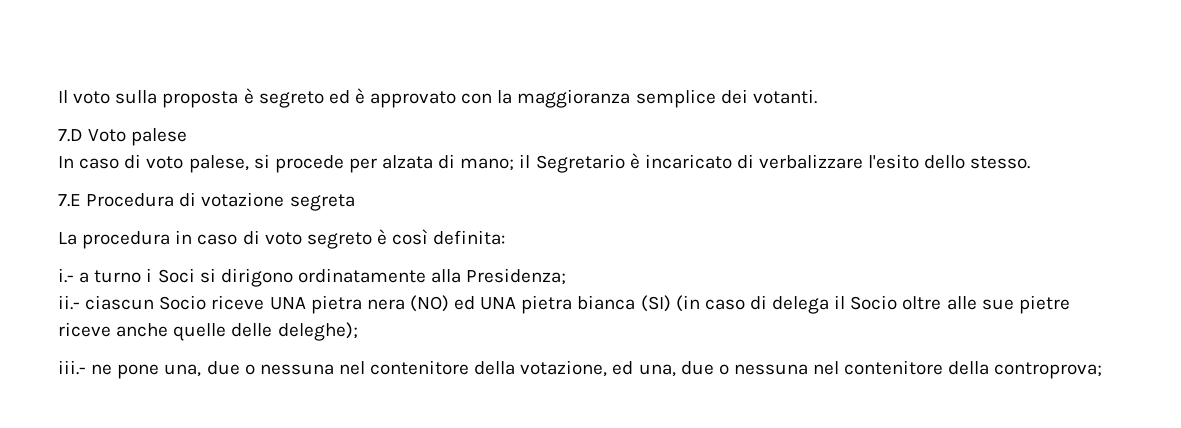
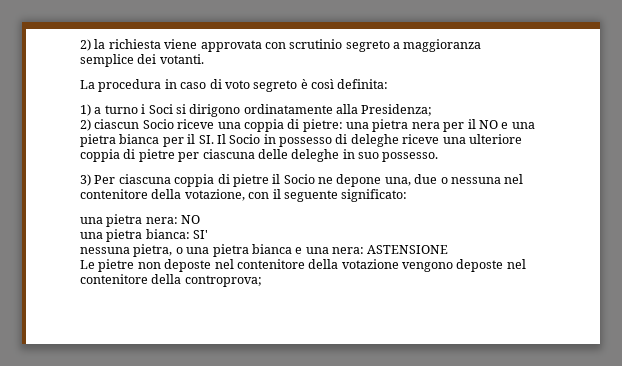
- Il voto sulla proposta è segreto ed è approvato con la maggioranza semplice dei votanti.
- 7.D Voto palese
- In caso di voto palese, si procede per alzata di mano; il Segretario è incaricato di verbalizzare l'esito dello stesso.
- 7.E Procedura di votazione segreta
+ 2) la richiesta viene approvata con scrutinio segreto a maggioranza semplice dei votanti.
- i.- a turno i Soci si dirigono ordinatamente alla Presidenza;
+ 1) a turno i Soci si dirigono ordinatamente alla Presidenza;
- ii.- ciascun Socio riceve UNA pietra nera (NO) ed UNA pietra bianca (SI) (in caso di delega il Socio oltre alle sue pietre riceve anche quelle delle deleghe);
- iii.- ne pone una, due o nessuna nel contenitore della votazione, ed una, due o nessuna nel contenitore della controprova;
+ 2) ciascun Socio riceve una coppia di pietre: una pietra nera per il NO e una pietra bianca per il SI. Il Socio in possesso di deleghe riceve una ulteriore coppia di pietre per ciascuna delle deleghe in suo possesso.
+ 3) Per ciascuna coppia di pietre il Socio ne depone una, due o nessuna nel contenitore della votazione, con il seguente significato:
+ una pietra nera: NO
+ una pietra bianca: SI'
+ nessuna pietra, o una pietra bianca e una nera: ASTENSIONE
+ Le pietre non deposte nel contenitore della votazione vengono deposte nel contenitore della controprova;

